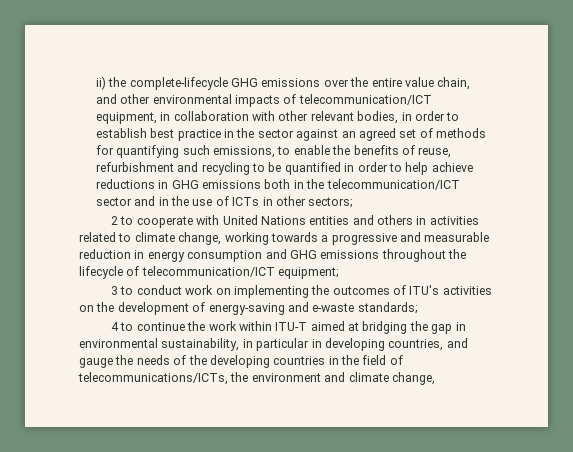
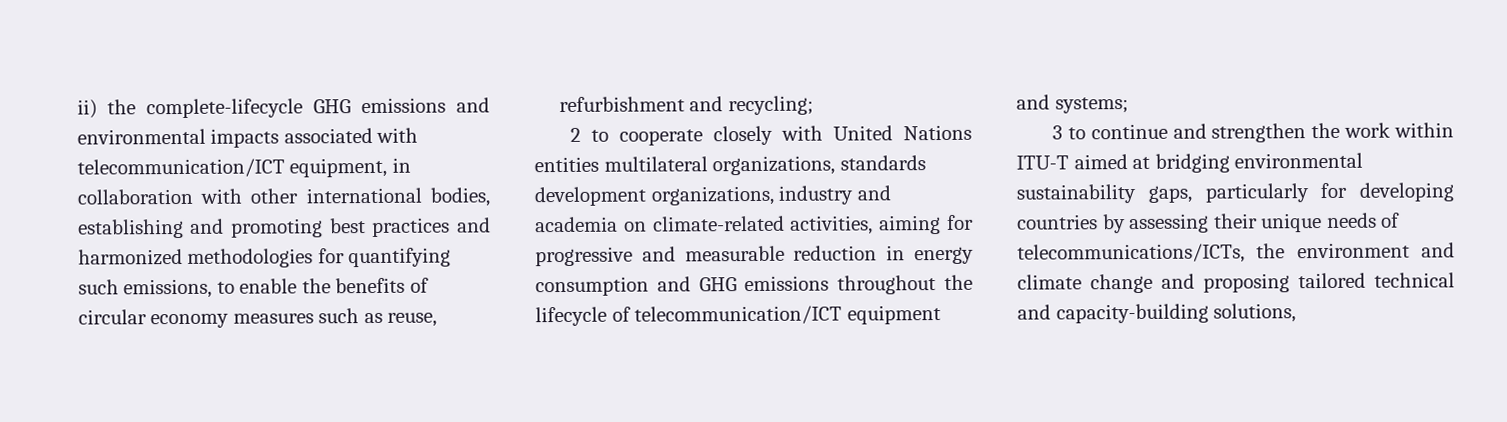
- ii) the complete-lifecycle GHG emissions over the entire value chain, and other environmental impacts of telecommunication/ICT equipment, in collaboration with other relevant bodies, in order to establish best practice in the sector against an agreed set of methods for quantifying such emissions, to enable the benefits of reuse, refurbishment and recycling to be quantified in order to help achieve reductions in GHG emissions both in the telecommunication/ICT sector and in the use of ICTs in other sectors;
+ ii) the complete-lifecycle GHG emissions and environmental impacts associated with telecommunication/ICT equipment, in collaboration with other international bodies, establishing and promoting best practices and harmonized methodologies for quantifying such emissions, to enable the benefits of circular economy measures such as reuse, refurbishment and recycling;
- 2 to cooperate with United Nations entities and others in activities related to climate change, working towards a progressive and measurable reduction in energy consumption and GHG emissions throughout the lifecycle of telecommunication/ICT equipment;
+ 2 to cooperate closely with United Nations entities multilateral organizations, standards development organizations, industry and academia on climate-related activities, aiming for progressive and measurable reduction in energy consumption and GHG emissions throughout the lifecycle of telecommunication/ICT equipment and systems;
- 3 to conduct work on implementing the outcomes of ITU's activities on the development of energy-saving and e-waste standards;
- 4 to continue the work within ITU-T aimed at bridging the gap in environmental sustainability, in particular in developing countries, and gauge the needs of the developing countries in the field of telecommunications/ICTs, the environment and climate change,
+ 3 to continue and strengthen the work within ITU-T aimed at bridging environmental sustainability gaps, particularly for developing countries by assessing their unique needs of telecommunications/ICTs, the environment and climate change and proposing tailored technical and capacity-building solutions,

